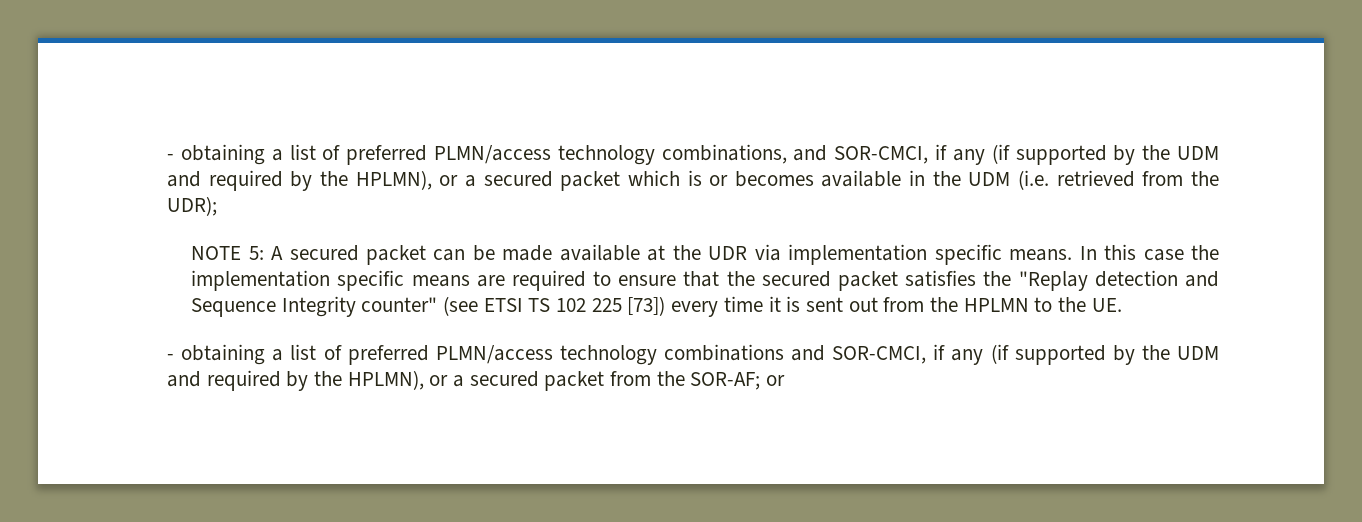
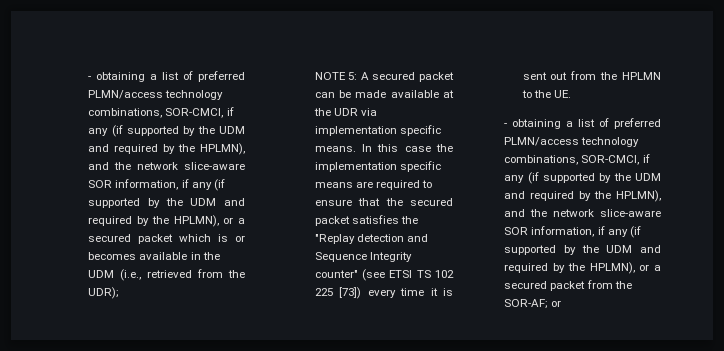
- - obtaining a list of preferred PLMN/access technology combinations, and SOR-CMCI, if any (if supported by the UDM and required by the HPLMN), or a secured packet which is or becomes available in the UDM (i.e. retrieved from the UDR);
+ - obtaining a list of preferred PLMN/access technology combinations, SOR-CMCI, if any (if supported by the UDM and required by the HPLMN), and the network slice-aware SOR information, if any (if supported by the UDM and required by the HPLMN), or a secured packet which is or becomes available in the UDM (i.e., retrieved from the UDR);
- - obtaining a list of preferred PLMN/access technology combinations and SOR-CMCI, if any (if supported by the UDM and required by the HPLMN), or a secured packet from the SOR-AF; or
+ - obtaining a list of preferred PLMN/access technology combinations, SOR-CMCI, if any (if supported by the UDM and required by the HPLMN), and the network slice-aware SOR information, if any (if supported by the UDM and required by the HPLMN), or a secured packet from the SOR-AF; or

